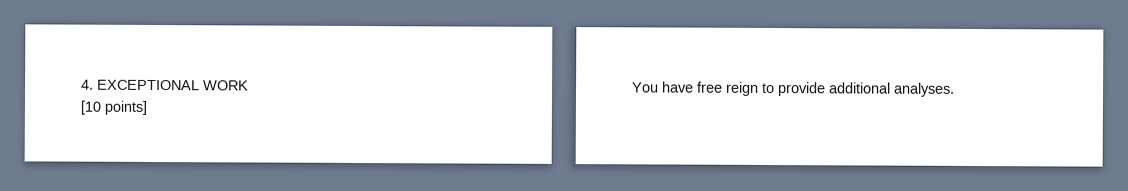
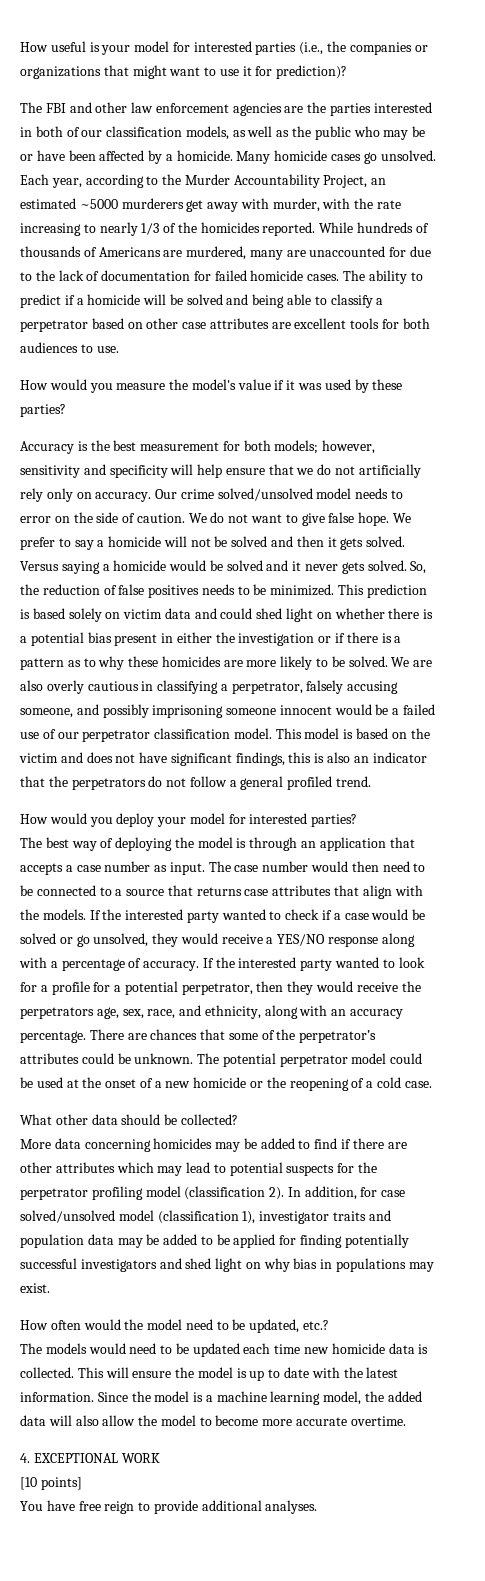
+ How useful is your model for interested parties (i.e., the companies or organizations that might want to use it for prediction)?
+ The FBI and other law enforcement agencies are the parties interested in both of our classification models, as well as the public who may be or have been affected by a homicide. Many homicide cases go unsolved. Each year, according to the Murder Accountability Project, an estimated ~5000 murderers get away with murder, with the rate increasing to nearly 1/3 of the homicides reported. While hundreds of thousands of Americans are murdered, many are unaccounted for due to the lack of documentation for failed homicide cases. The ability to predict if a homicide will be solved and being able to classify a perpetrator based on other case attributes are excellent tools for both audiences to use.
+ How would you measure the model's value if it was used by these parties?
+ Accuracy is the best measurement for both models; however, sensitivity and specificity will help ensure that we do not artificially rely only on accuracy. Our crime solved/unsolved model needs to error on the side of caution. We do not want to give false hope. We prefer to say a homicide will not be solved and then it gets solved. Versus saying a homicide would be solved and it never gets solved. So, the reduction of false positives needs to be minimized. This prediction is based solely on victim data and could shed light on whether there is a potential bias present in either the investigation or if there is a pattern as to why these homicides are more likely to be solved. We are also overly cautious in classifying a perpetrator, falsely accusing someone, and possibly imprisoning someone innocent would be a failed use of our perpetrator classification model. This model is based on the victim and does not have significant findings, this is also an indicator that the perpetrators do not follow a general profiled trend.
+ How would you deploy your model for interested parties?
+ The best way of deploying the model is through an application that accepts a case number as input. The case number would then need to be connected to a source that returns case attributes that align with the models. If the interested party wanted to check if a case would be solved or go unsolved, they would receive a YES/NO response along with a percentage of accuracy. If the interested party wanted to look for a profile for a potential perpetrator, then they would receive the perpetrators age, sex, race, and ethnicity, along with an accuracy percentage. There are chances that some of the perpetrator’s attributes could be unknown. The potential perpetrator model could be used at the onset of a new homicide or the reopening of a cold case.
+ What other data should be collected?
+ More data concerning homicides may be added to find if there are other attributes which may lead to potential suspects for the perpetrator profiling model (classification 2). In addition, for case solved/unsolved model (classification 1), investigator traits and population data may be added to be applied for finding potentially successful investigators and shed light on why bias in populations may exist.
+ How often would the model need to be updated, etc.?
+ The models would need to be updated each time new homicide data is collected. This will ensure the model is up to date with the latest information. Since the model is a machine learning model, the added data will also allow the model to become more accurate overtime.

